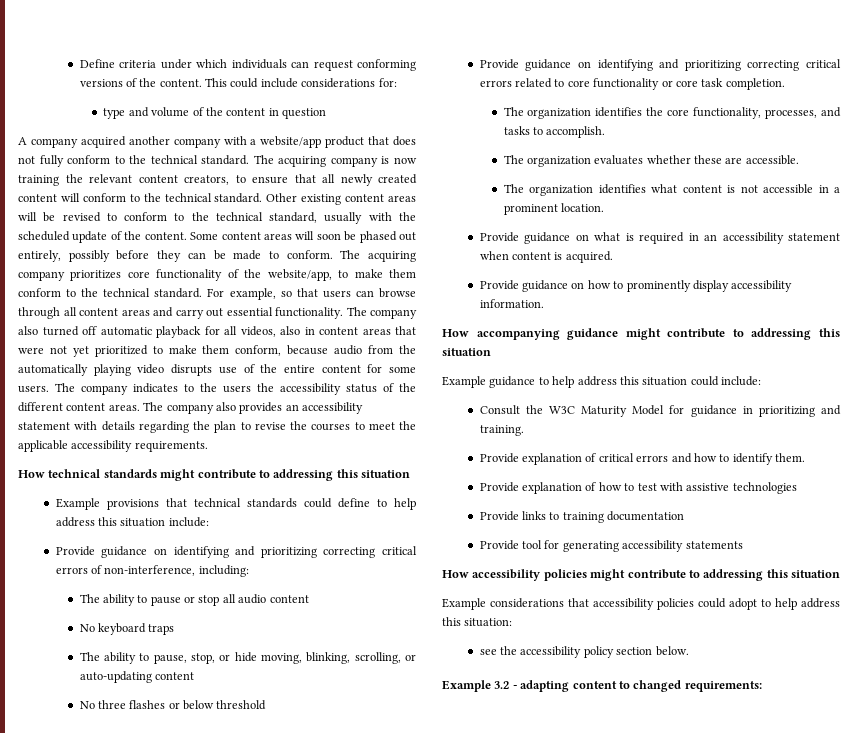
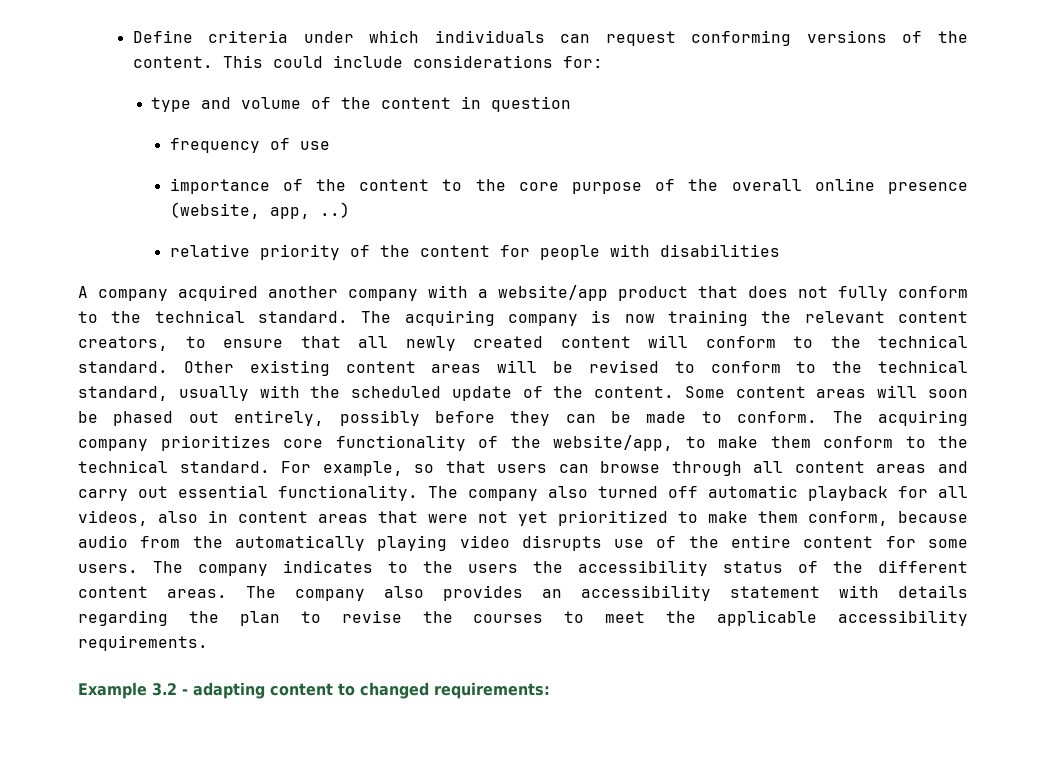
+ frequency of use
+ importance of the content to the core purpose of the overall online presence (website, app, ..)
+ relative priority of the content for people with disabilities
- How technical standards might contribute to addressing this situation
- Example provisions that technical standards could define to help address this situation include:
- Provide guidance on identifying and prioritizing correcting critical errors of non-interference, including:
- The ability to pause or stop all audio content
- No keyboard traps
- The ability to pause, stop, or hide moving, blinking, scrolling, or auto-updating content
- No three flashes or below threshold
- Provide guidance on identifying and prioritizing correcting critical errors related to core functionality or core task completion.
- The organization identifies the core functionality, processes, and tasks to accomplish.
- The organization evaluates whether these are accessible.
- The organization identifies what content is not accessible in a prominent location.
- Provide guidance on what is required in an accessibility statement when content is acquired.
- Provide guidance on how to prominently display accessibility information.
- How accompanying guidance might contribute to addressing this situation
- Example guidance to help address this situation could include:
- Consult the W3C Maturity Model for guidance in prioritizing and training.
- Provide explanation of critical errors and how to identify them.
- Provide explanation of how to test with assistive technologies
- Provide links to training documentation
- Provide tool for generating accessibility statements
- How accessibility policies might contribute to addressing this situation
- Example considerations that accessibility policies could adopt to help address this situation:
- see the accessibility policy section below.

